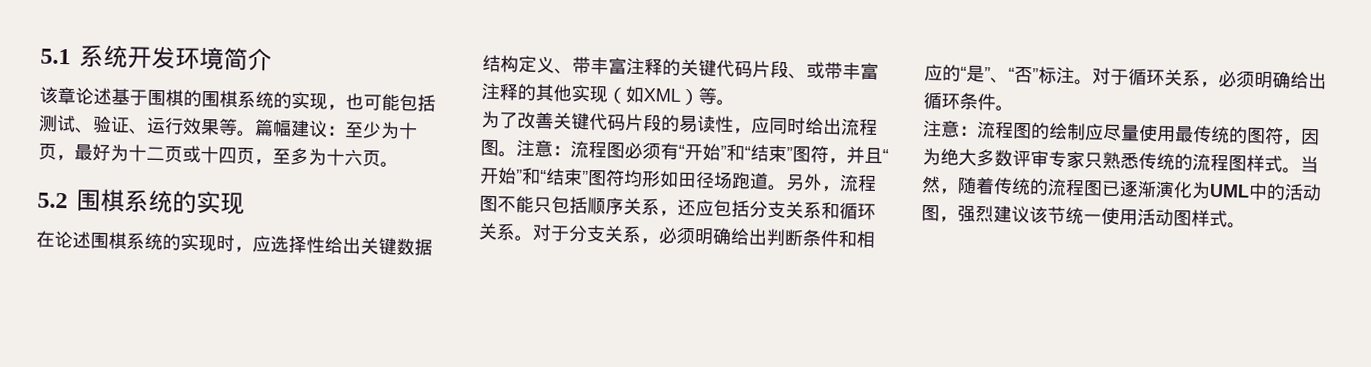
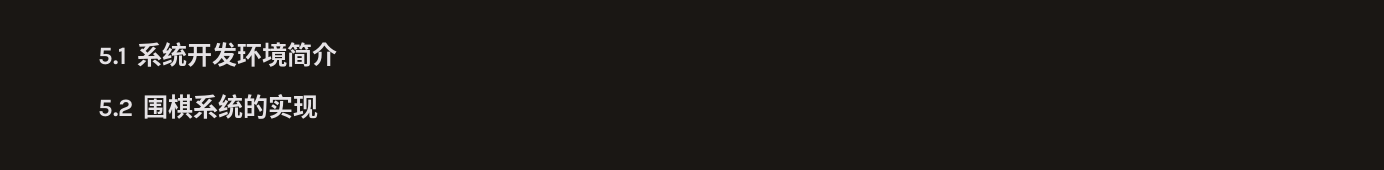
- 该章论述基于围棋的围棋系统的实现，也可能包括测试、验证、运行效果等。篇幅建议：至少为十页，最好为十二页或十四页，至多为十六页。
- 在论述围棋系统的实现时，应选择性给出关键数据结构定义、带丰富注释的关键代码片段、或带丰富注释的其他实现（如XML）等。
- 为了改善关键代码片段的易读性，应同时给出流程图。注意：流程图必须有“开始”和“结束”图符，并且“开始”和“结束”图符均形如田径场跑道。另外，流程图不能只包括顺序关系，还应包括分支关系和循环关系。对于分支关系，必须明确给出判断条件和相应的“是”、“否”标注。对于循环关系，必须明确给出循环条件。
- 注意：流程图的绘制应尽量使用最传统的图符，因为绝大多数评审专家只熟悉传统的流程图样式。当然，随着传统的流程图已逐渐演化为UML中的活动图，强烈建议该节统一使用活动图样式。

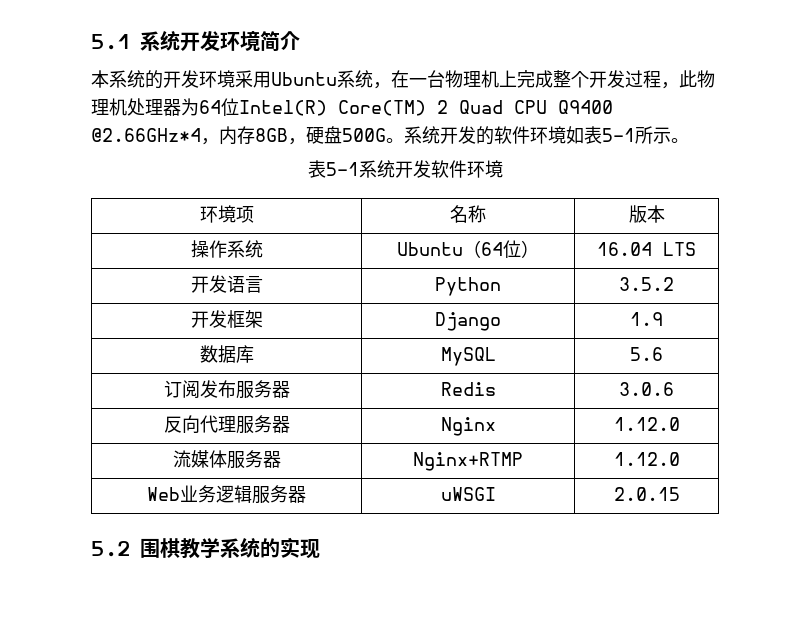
+ 本系统的开发环境采用Ubuntu系统，在一台物理机上完成整个开发过程，此物理机处理器为64位Intel(R) Core(TM) 2 Quad CPU Q9400 @2.66GHz*4，内存8GB，硬盘500G。系统开发的软件环境如表5-1所示。
+ 表5-1系统开发软件环境
+ 环境项 | 名称 | 版本
+ 操作系统 | Ubuntu（64位） | 16.04 LTS
+ 开发语言 | Python | 3.5.2
+ 开发框架 | Django | 1.9
+ 数据库 | MySQL | 5.6
+ 订阅发布服务器 | Redis | 3.0.6
+ 反向代理服务器 | Nginx | 1.12.0
+ 流媒体服务器 | Nginx+RTMP | 1.12.0
+ Web业务逻辑服务器 | uWSGI | 2.0.15
- 5.2围棋系统的实现
+ 5.2围棋教学系统的实现

